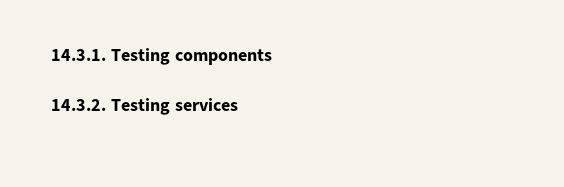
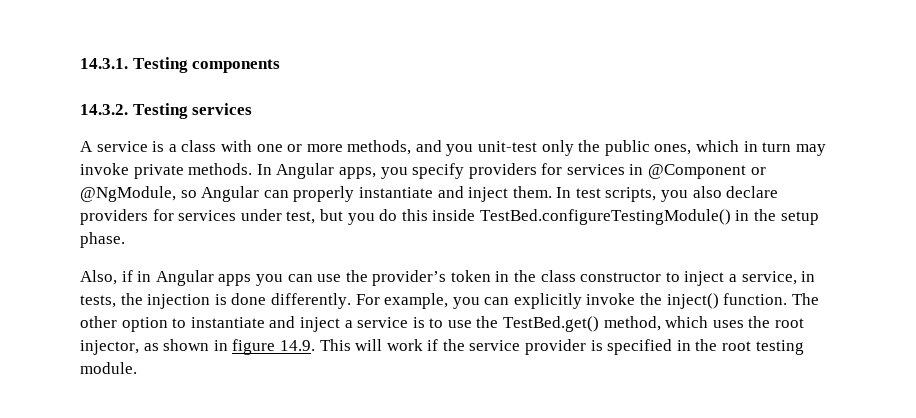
+ A service is a class with one or more methods, and you unit-test only the public ones, which in turn may invoke private methods. In Angular apps, you specify providers for services in @Component or @NgModule, so Angular can properly instantiate and inject them. In test scripts, you also declare providers for services under test, but you do this inside TestBed.configureTestingModule() in the setup phase.
+ Also, if in Angular apps you can use the provider’s token in the class constructor to inject a service, in tests, the injection is done differently. For example, you can explicitly invoke the inject() function. The other option to instantiate and inject a service is to use the TestBed.get() method, which uses the root injector, as shown in figure 14.9. This will work if the service provider is specified in the root testing module.

